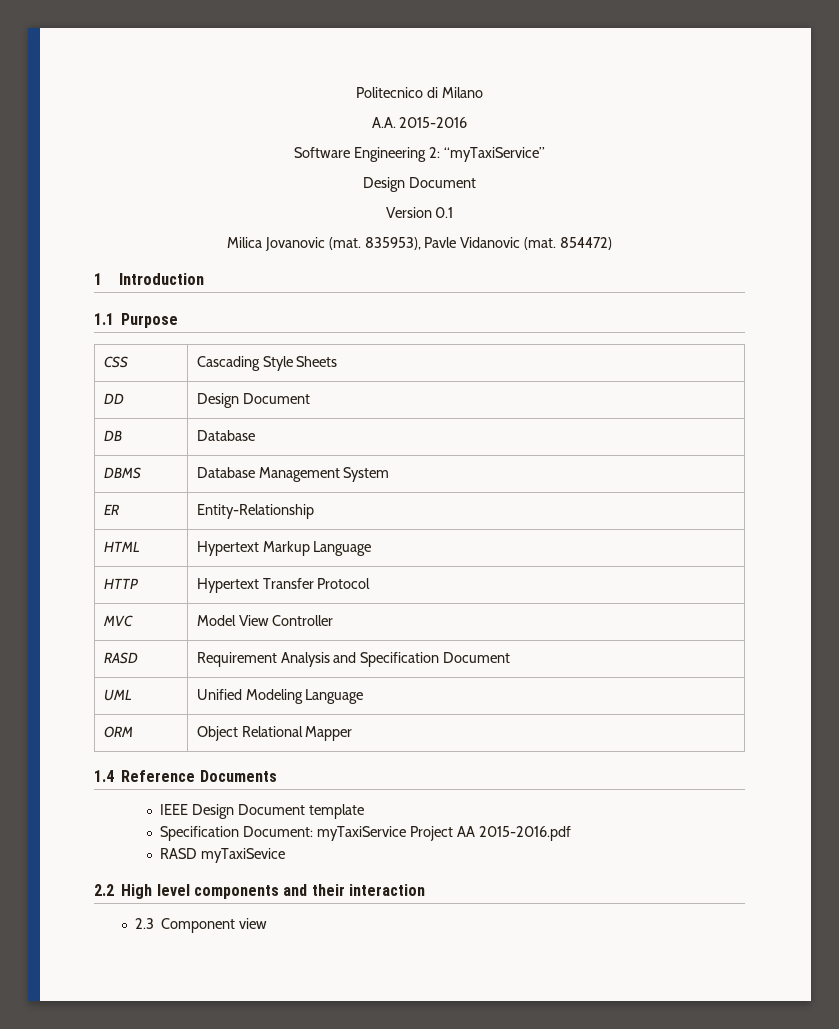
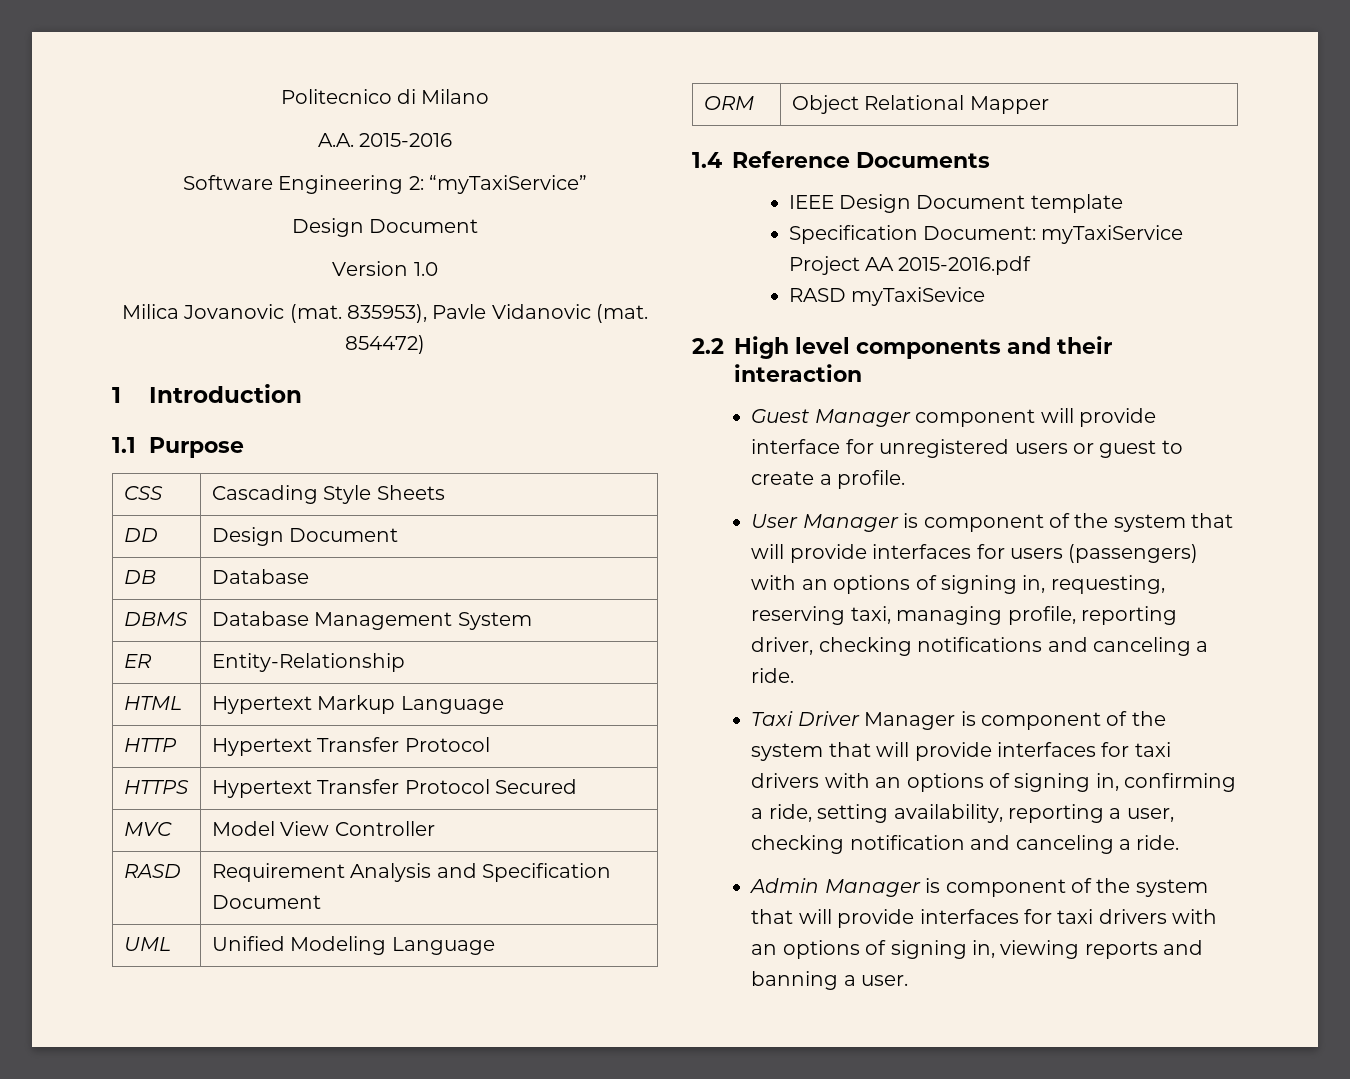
- Version 0.1
+ Version 1.0
+ HTTPS | Hypertext Transfer Protocol Secured
- 2.3 Component view
+ Guest Manager component will provide interface for unregistered users or guest to create a profile.
+ User Manager is component of the system that will provide interfaces for users (passengers) with an options of signing in, requesting, reserving taxi, managing profile, reporting driver, checking notifications and canceling a ride.
+ Taxi Driver Manager is component of the system that will provide interfaces for taxi drivers with an options of signing in, confirming a ride, setting availability, reporting a user, checking notification and canceling a ride.
+ Admin Manager is component of the system that will provide interfaces for taxi drivers with an options of signing in, viewing reports and banning a user.

